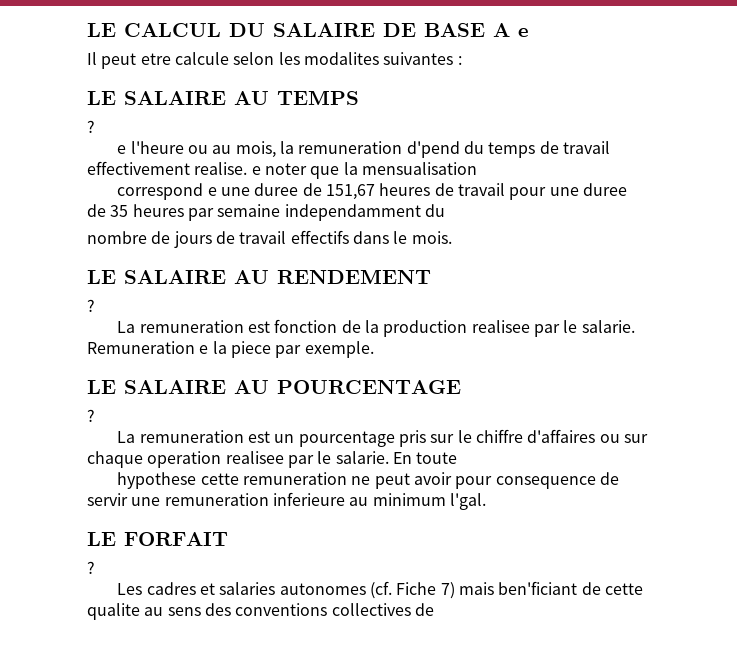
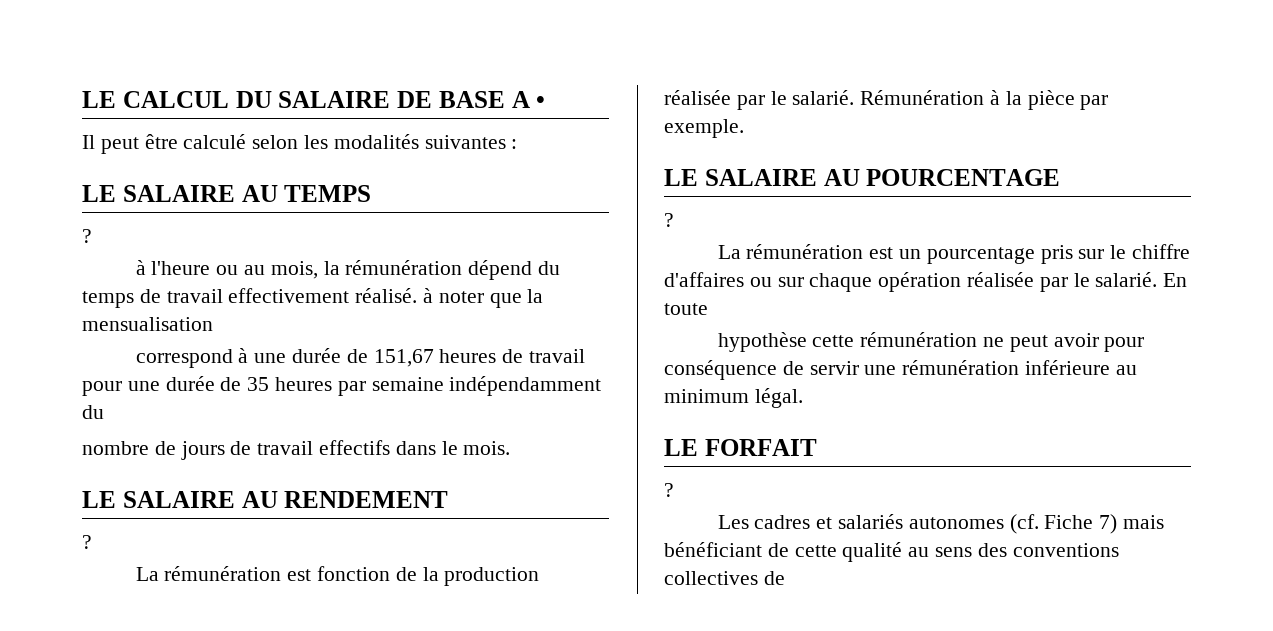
- LE CALCUL DU SALAIRE DE BASE A e
+ LE CALCUL DU SALAIRE DE BASE A •
- Il peut etre calcule selon les modalites suivantes :
+ Il peut être calculé selon les modalités suivantes :
- e l'heure ou au mois, la remuneration d'pend du temps de travail effectivement realise. e noter que la mensualisation
+ à l'heure ou au mois, la rémunération dépend du temps de travail effectivement réalisé. à noter que la mensualisation
- correspond e une duree de 151,67 heures de travail pour une duree de 35 heures par semaine independamment du
+ correspond à une durée de 151,67 heures de travail pour une durée de 35 heures par semaine indépendamment du
- La remuneration est fonction de la production realisee par le salarie. Remuneration e la piece par exemple.
+ La rémunération est fonction de la production réalisée par le salarié. Rémunération à la pièce par exemple.
- La remuneration est un pourcentage pris sur le chiffre d'affaires ou sur chaque operation realisee par le salarie.
+ La rémunération est un pourcentage pris sur le chiffre d'affaires ou sur chaque opération réalisée par le salarié.
- hypothese cette remuneration ne peut avoir pour consequence de servir une remuneration inferieure au minimum l'gal.
+ hypothèse cette rémunération ne peut avoir pour conséquence de servir une rémunération inférieure au minimum légal.
- Les cadres et salaries autonomes (cf. Fiche 7) mais ben'ficiant de cette qualite au sens des conventions collectives de
+ Les cadres et salariés autonomes (cf. Fiche 7) mais bénéficiant de cette qualité au sens des conventions collectives de

